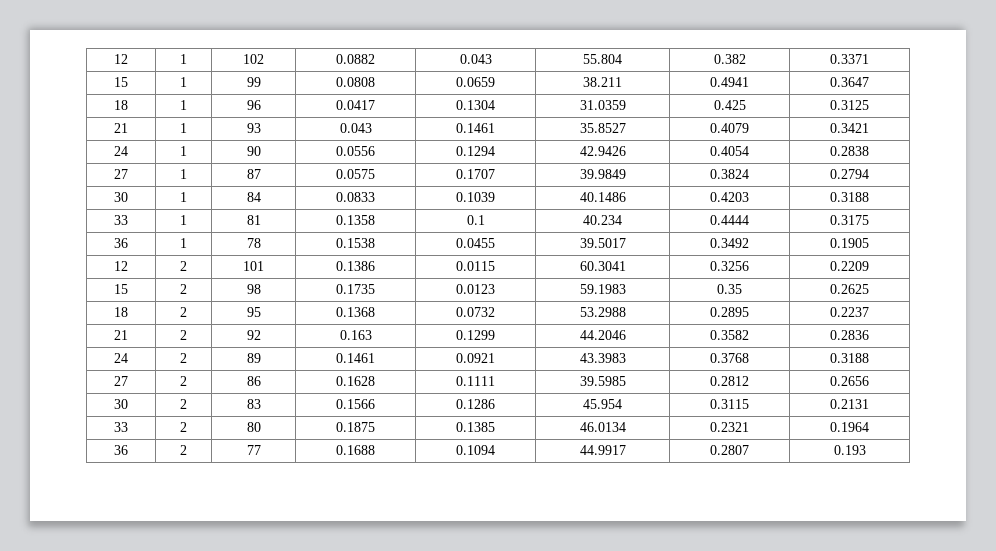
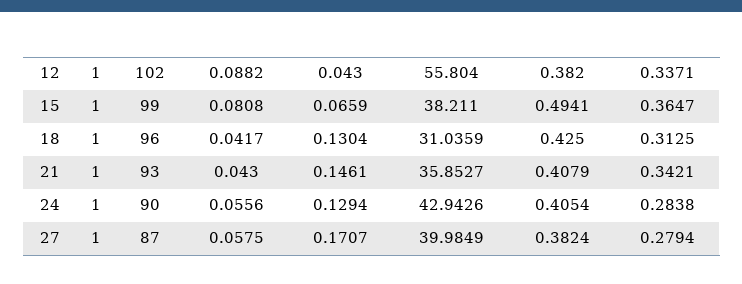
- 30 | 1 | 84 | 0.0833 | 0.1039 | 40.1486 | 0.4203 | 0.3188
- 33 | 1 | 81 | 0.1358 | 0.1 | 40.234 | 0.4444 | 0.3175
- 36 | 1 | 78 | 0.1538 | 0.0455 | 39.5017 | 0.3492 | 0.1905
- 12 | 2 | 101 | 0.1386 | 0.0115 | 60.3041 | 0.3256 | 0.2209
- 15 | 2 | 98 | 0.1735 | 0.0123 | 59.1983 | 0.35 | 0.2625
- 18 | 2 | 95 | 0.1368 | 0.0732 | 53.2988 | 0.2895 | 0.2237
- 21 | 2 | 92 | 0.163 | 0.1299 | 44.2046 | 0.3582 | 0.2836
- 24 | 2 | 89 | 0.1461 | 0.0921 | 43.3983 | 0.3768 | 0.3188
- 27 | 2 | 86 | 0.1628 | 0.1111 | 39.5985 | 0.2812 | 0.2656
- 30 | 2 | 83 | 0.1566 | 0.1286 | 45.954 | 0.3115 | 0.2131
- 33 | 2 | 80 | 0.1875 | 0.1385 | 46.0134 | 0.2321 | 0.1964
- 36 | 2 | 77 | 0.1688 | 0.1094 | 44.9917 | 0.2807 | 0.193

